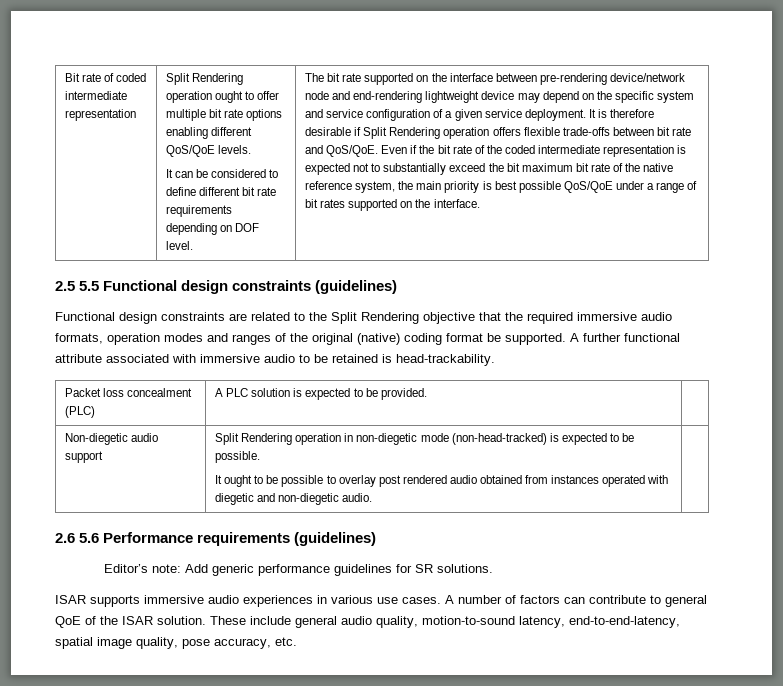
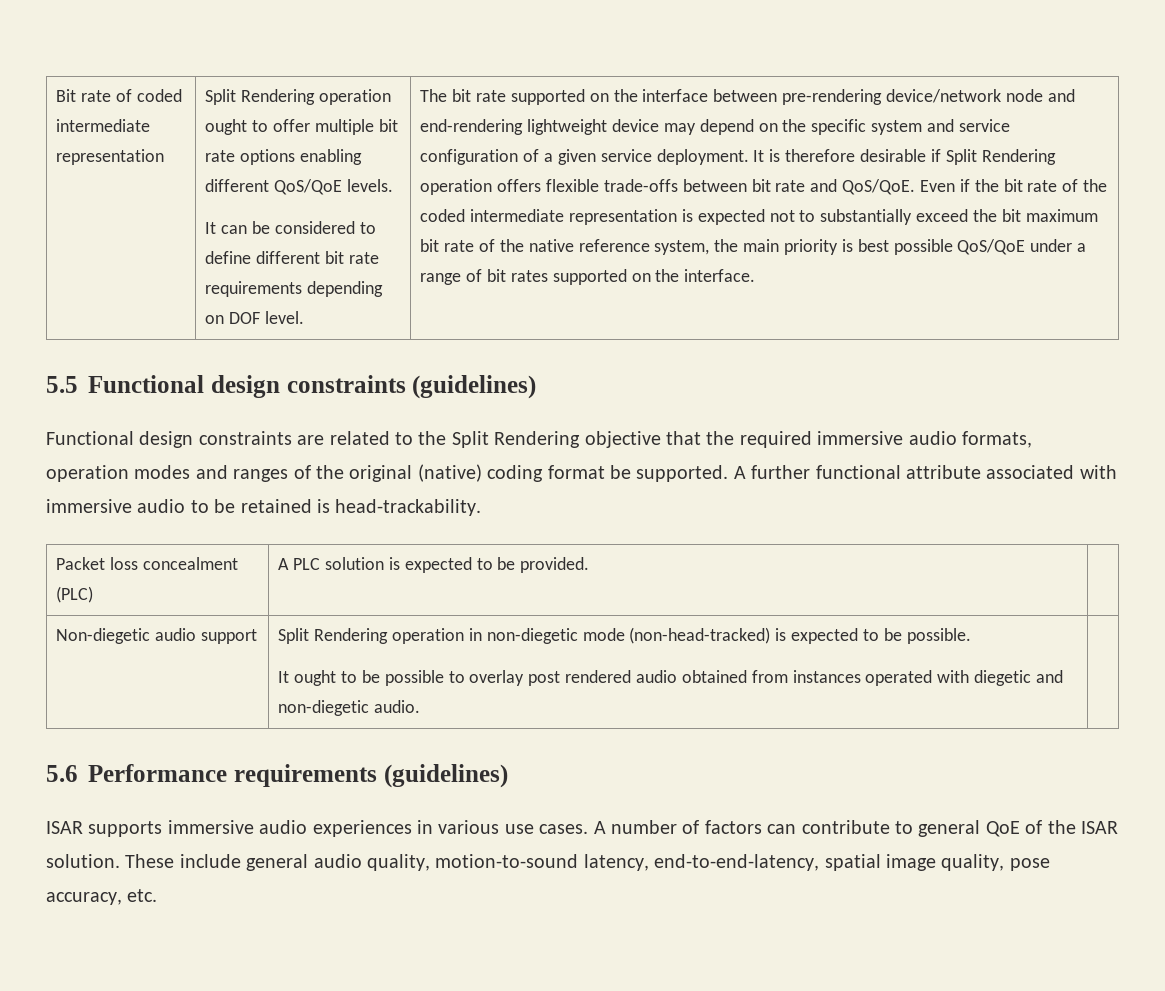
- 2.5 5.5 Functional design constraints (guidelines)
+ 5.5 Functional design constraints (guidelines)
- 2.6 5.6 Performance requirements (guidelines)
+ 5.6 Performance requirements (guidelines)
- Editor’s note: Add generic performance guidelines for SR solutions.

